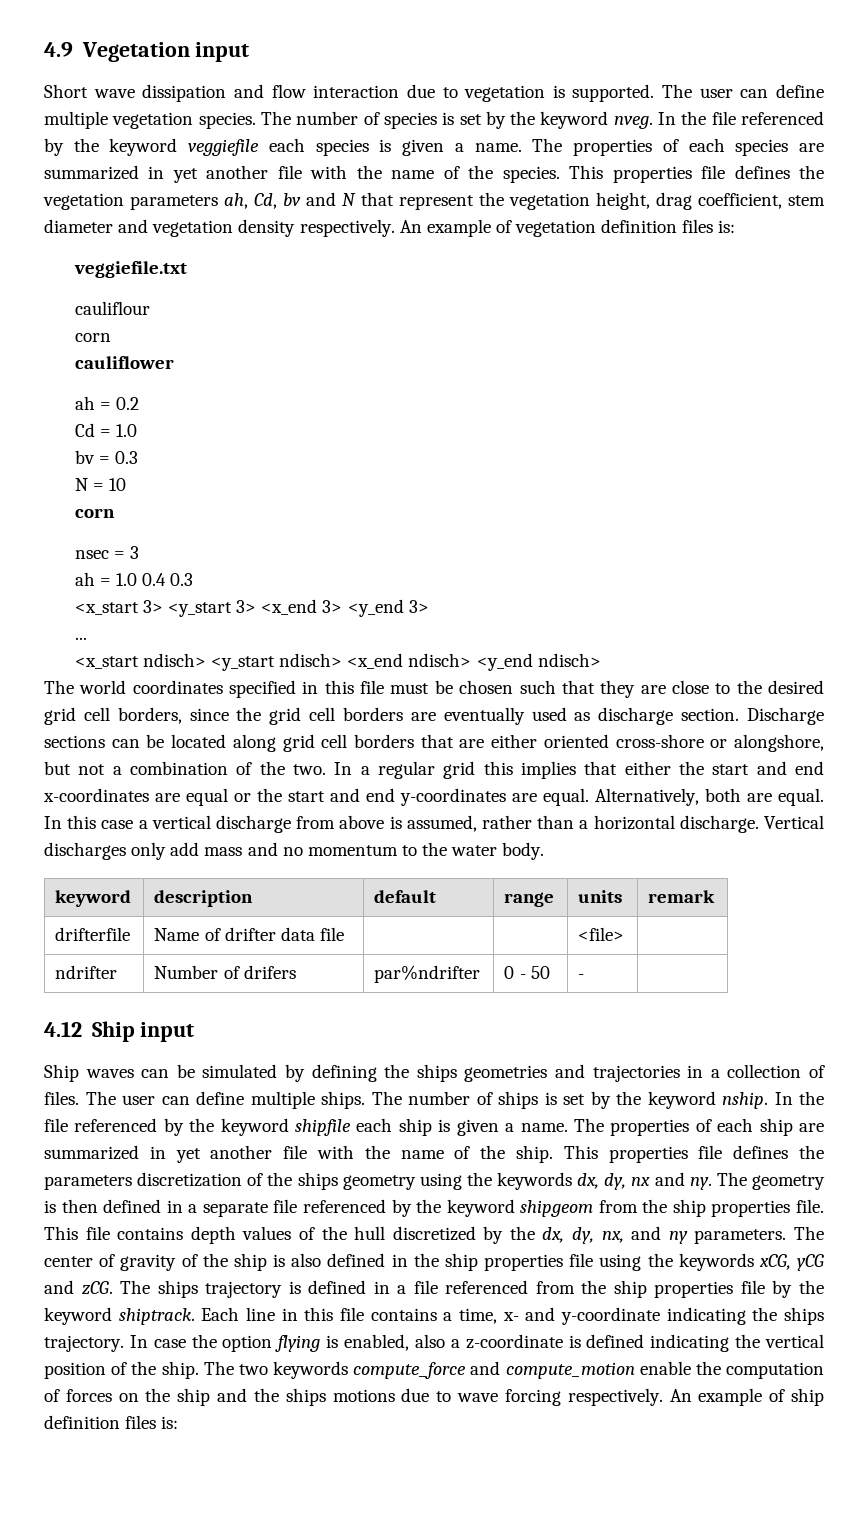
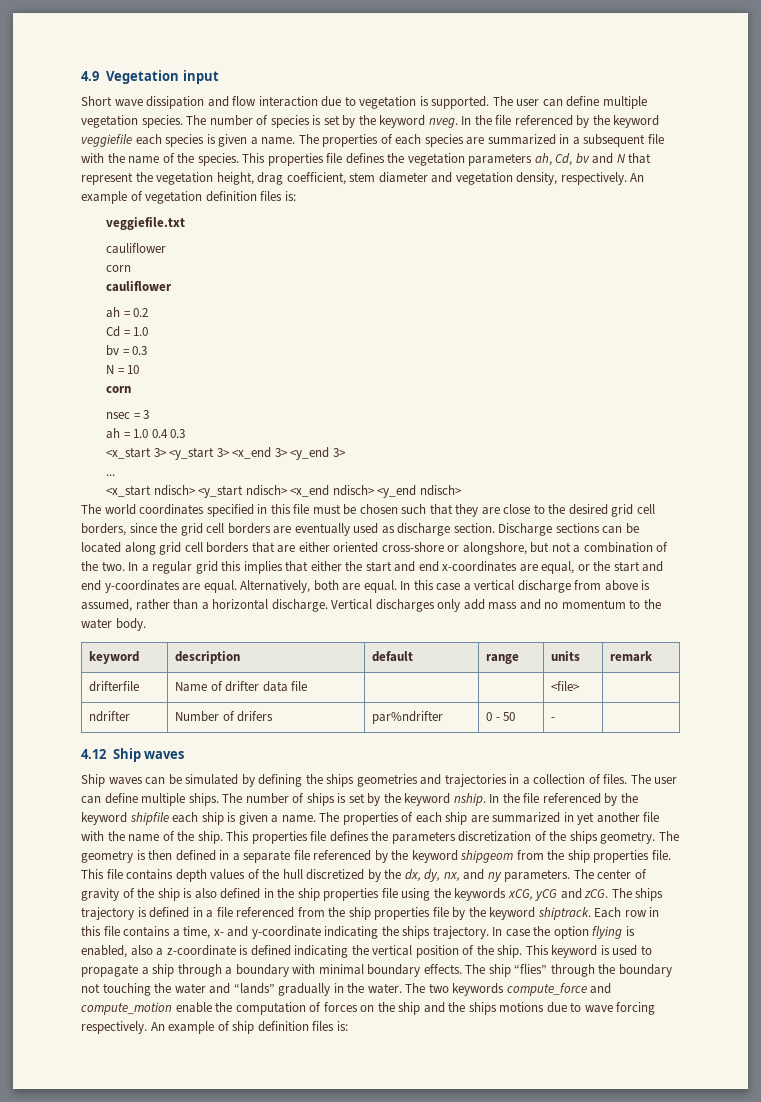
- The properties of each species are summarized in yet another file with the name of the species.
+ The properties of each species are summarized in a subsequent file with the name of the species.
- This properties file defines the vegetation parameters ah, Cd, bv and N that represent the vegetation height, drag coefficient, stem diameter and vegetation density respectively.
+ This properties file defines the vegetation parameters ah, Cd, bv and N that represent the vegetation height, drag coefficient, stem diameter and vegetation density, respectively.
  veggiefile.txt
- cauliflour
+ cauliflower
- In a regular grid this implies that either the start and end x-coordinates are equal or the start and end y-coordinates are equal.
+ In a regular grid this implies that either the start and end x-coordinates are equal, or the start and end y-coordinates are equal.
- 4.12 Ship input
+ 4.12 Ship waves
- This properties file defines the parameters discretization of the ships geometry using the keywords dx, dy, nx and ny.
+ This properties file defines the parameters discretization of the ships geometry.
- Each line in this file contains a time, x- and y-coordinate indicating the ships trajectory.
+ Each row in this file contains a time, x- and y-coordinate indicating the ships trajectory.
+ This keyword is used to propagate a ship through a boundary with minimal boundary effects. The ship “flies” through the boundary not touching the water and “lands” gradually in the water.

